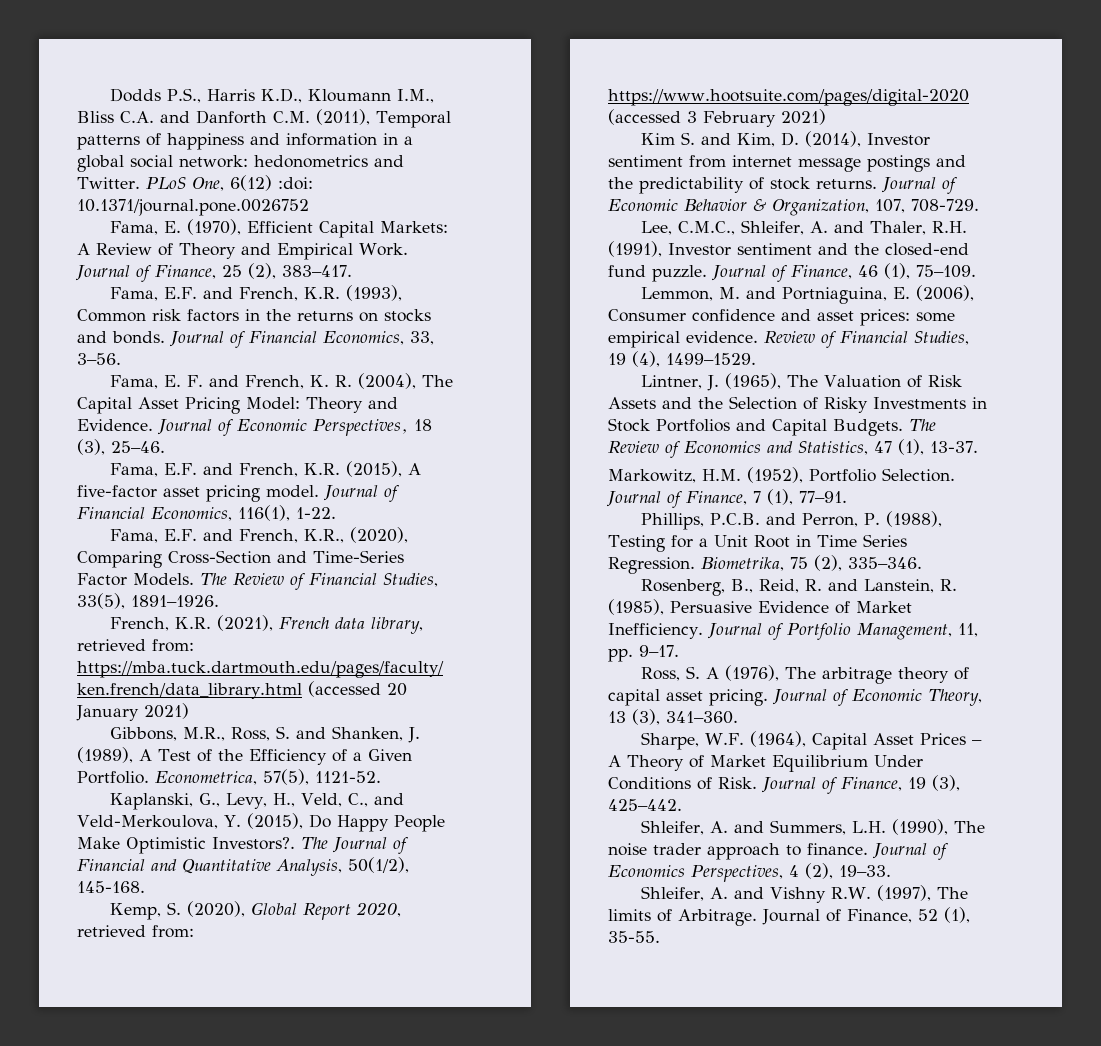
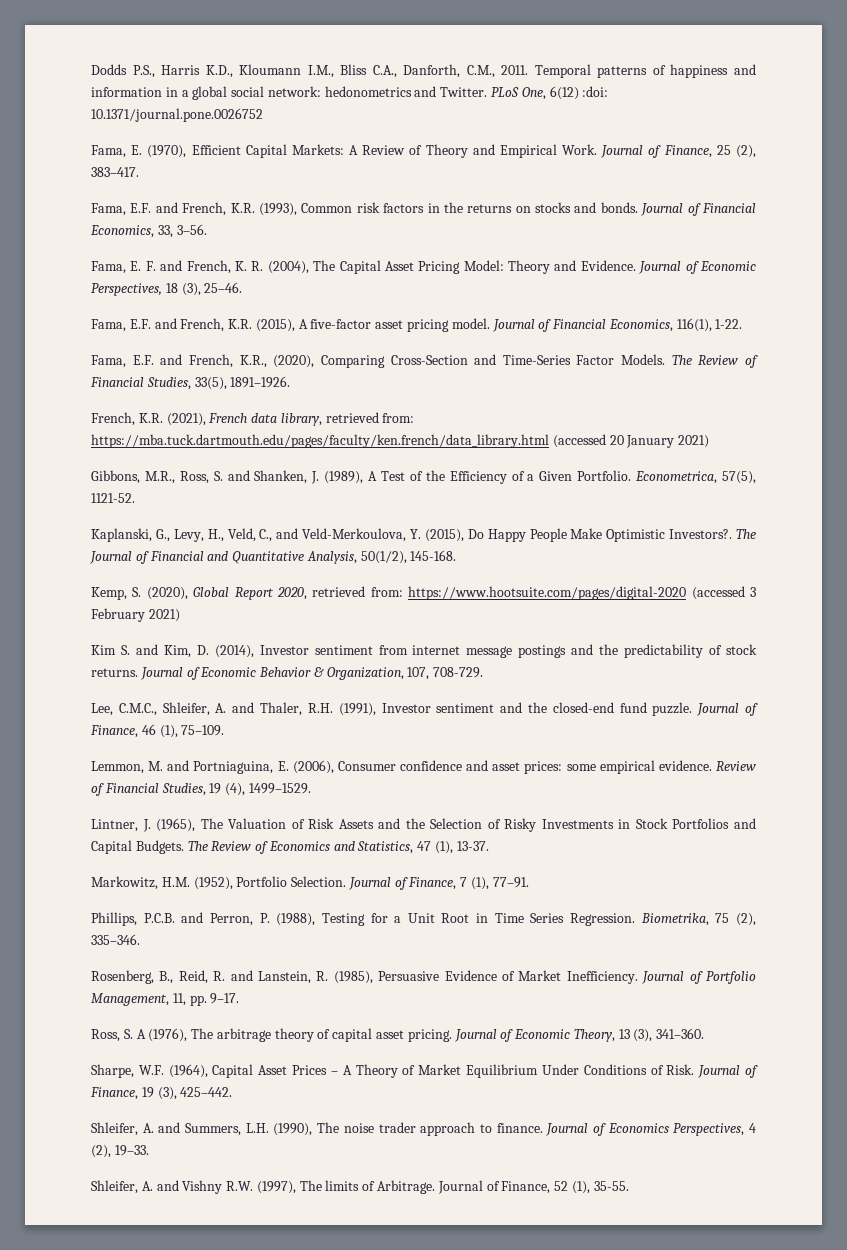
- Dodds P.S., Harris K.D., Kloumann I.M., Bliss C.A. and Danforth C.M. (2011), Temporal patterns of happiness and information in a global social network: hedonometrics and Twitter.
+ Dodds P.S., Harris K.D., Kloumann I.M., Bliss C.A., Danforth, C.M., 2011. Temporal patterns of happiness and information in a global social network: hedonometrics and Twitter.

